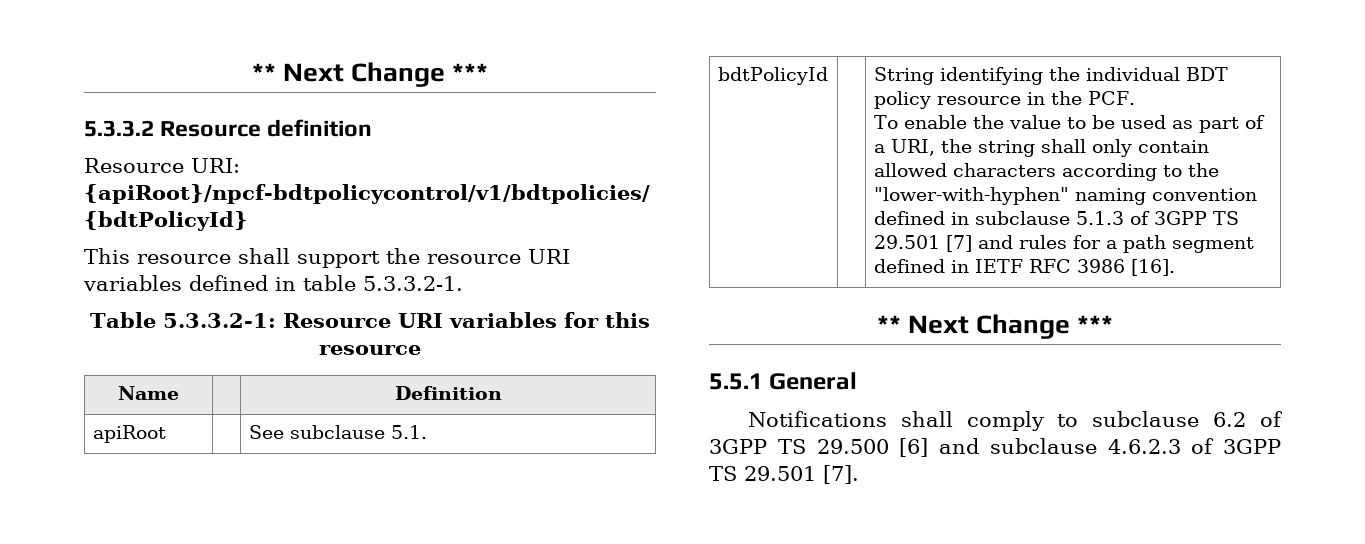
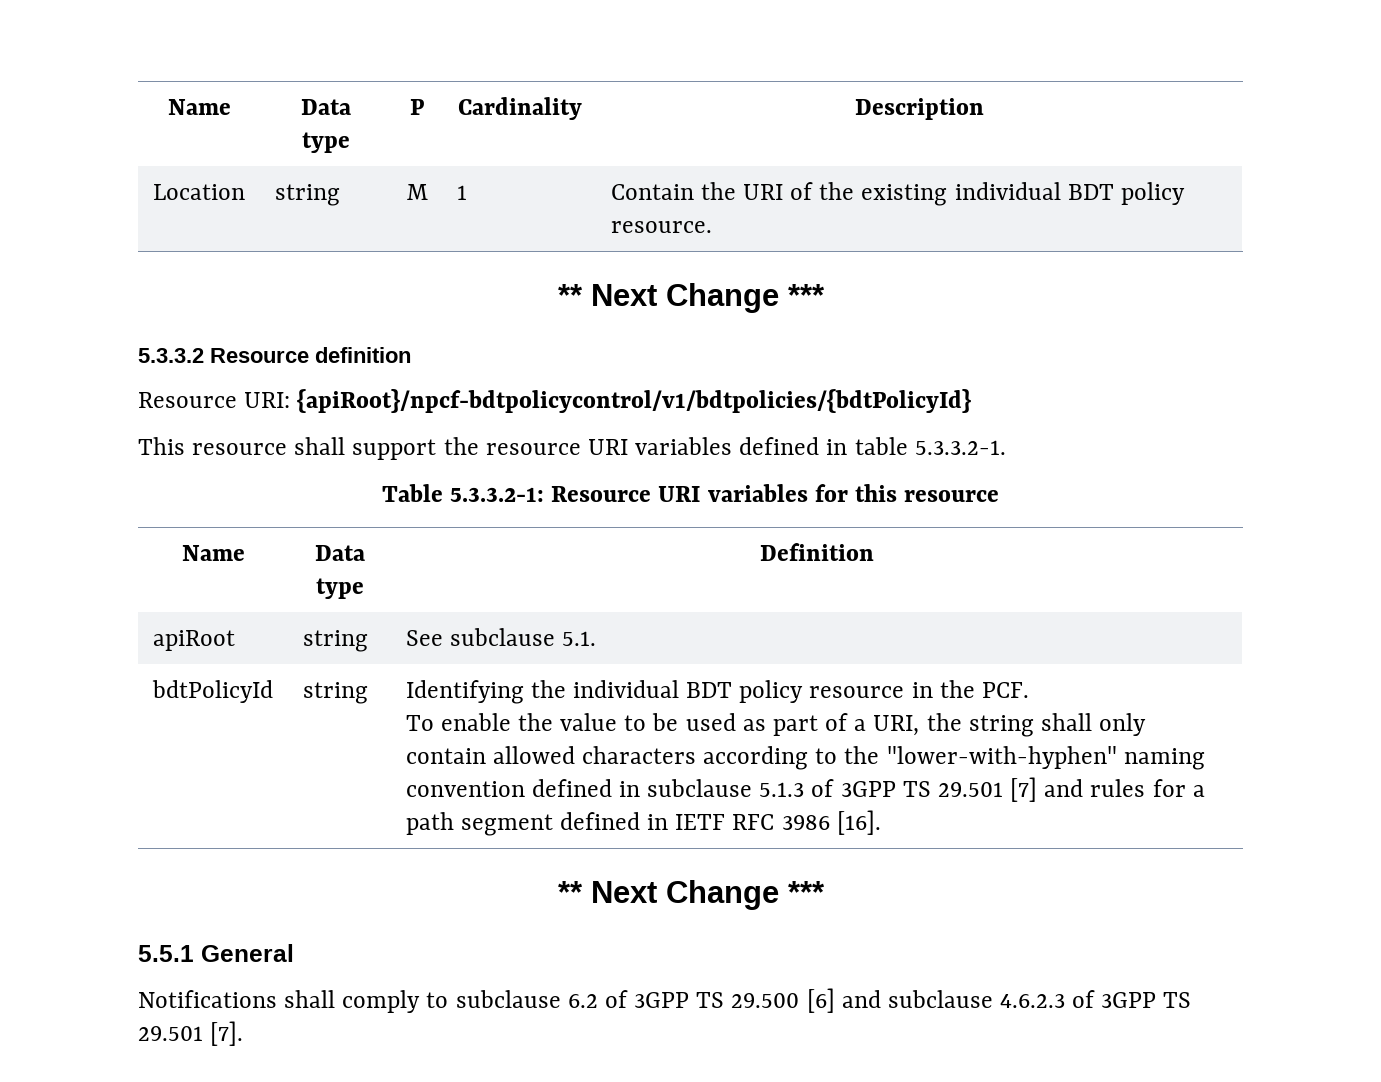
+ Name | Data type | P | Cardinality | Description
+ Location | string | M | 1 | Contain the URI of the existing individual BDT policy resource.
- Name | | Definition
+ Name | Data type | Definition
- apiRoot | | See subclause 5.1.
+ apiRoot | string | See subclause 5.1.
- String identifying the individual BDT policy resource in the PCF.
+ string | Identifying the individual BDT policy resource in the PCF.

